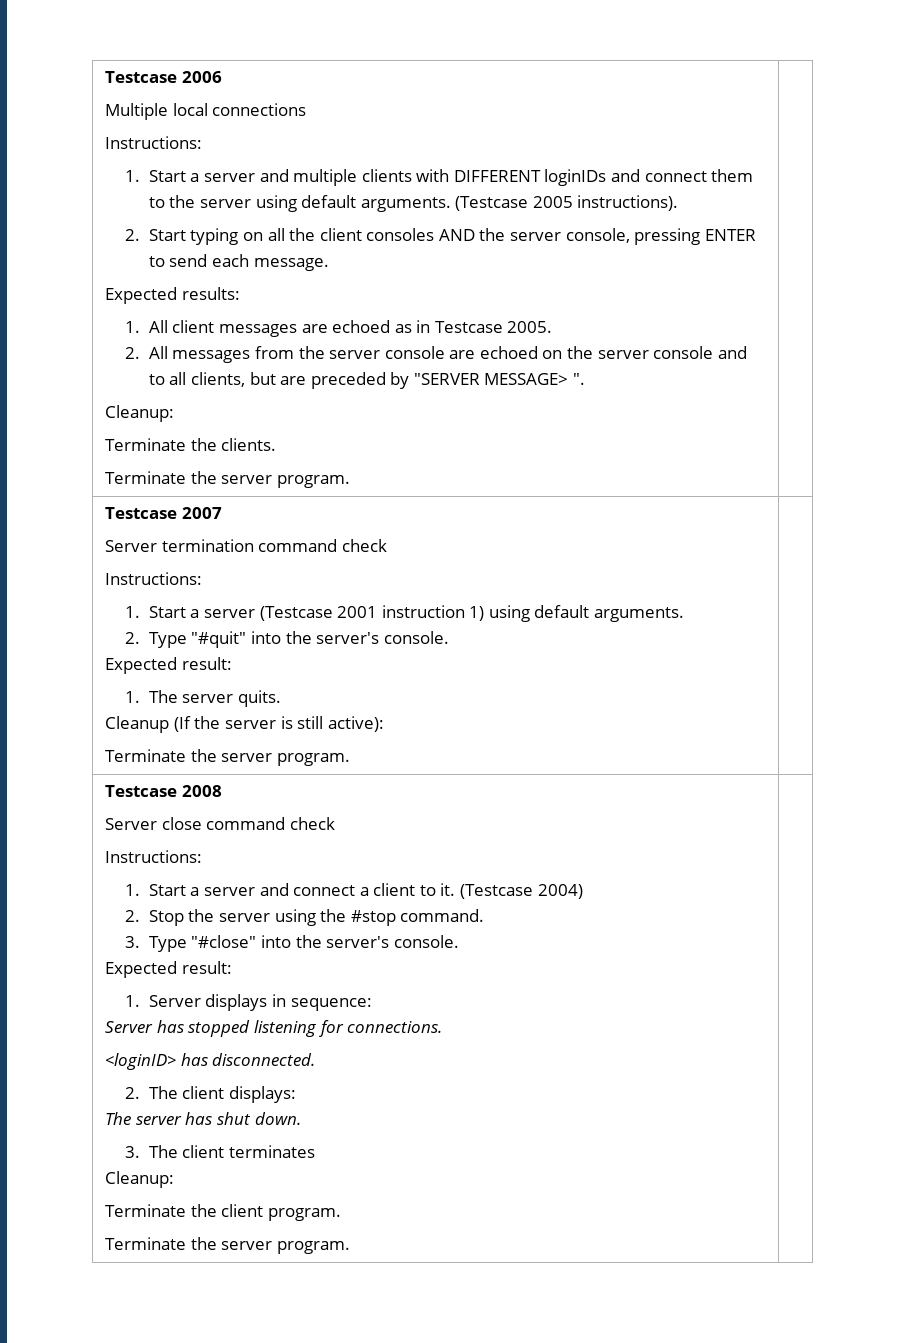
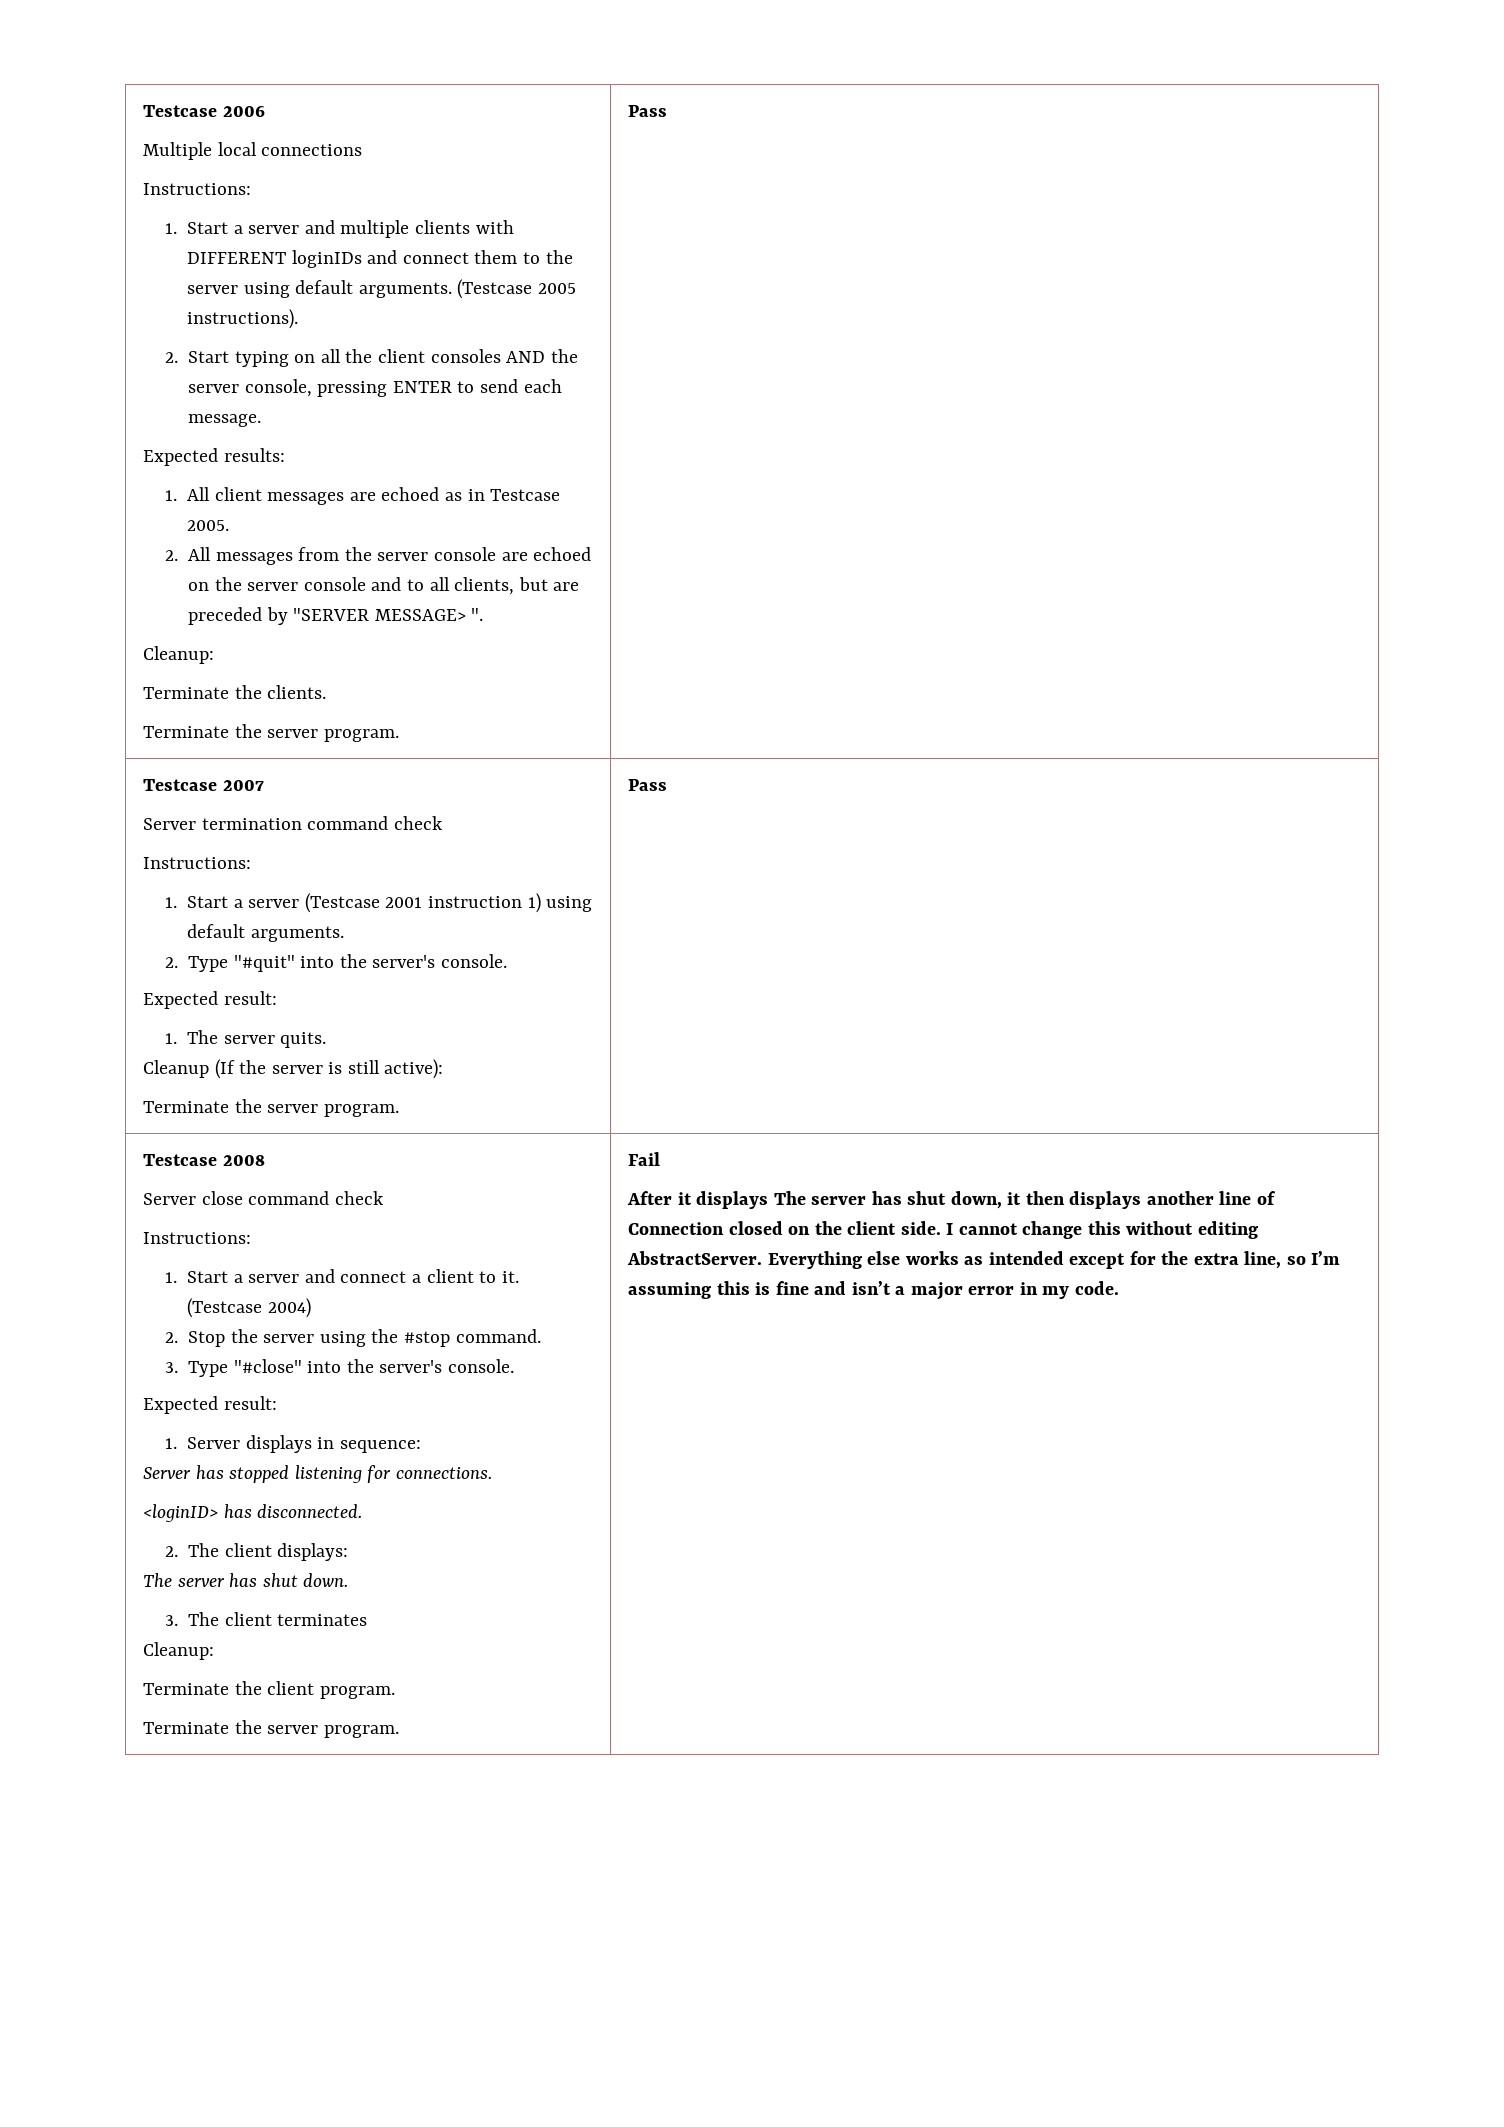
  Terminate the clients.
- Terminate the server program.
+ Terminate the server program. | Pass
  Cleanup (If the server is still active):
- Terminate the server program.
+ Terminate the server program. | Pass
+ Fail
+ After it displays The server has shut down, it then displays another line of Connection closed on the client side. I cannot change this without editing AbstractServer. Everything else works as intended except for the extra line, so I’m assuming this is fine and isn’t a major error in my code.

